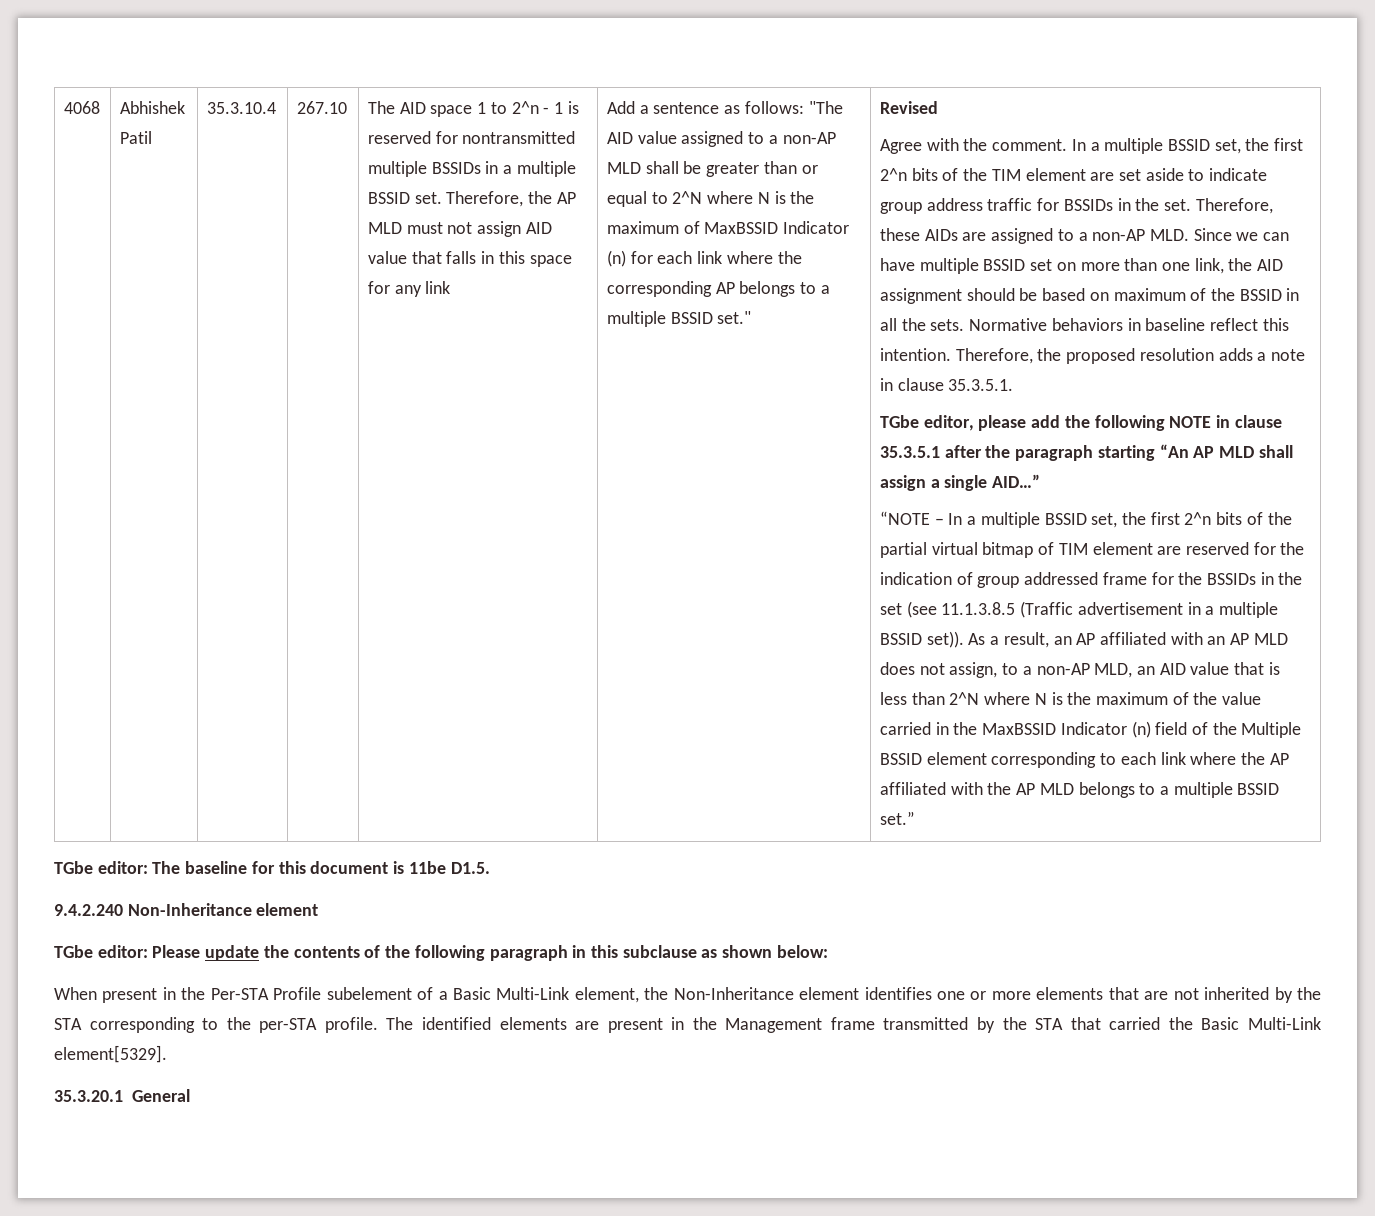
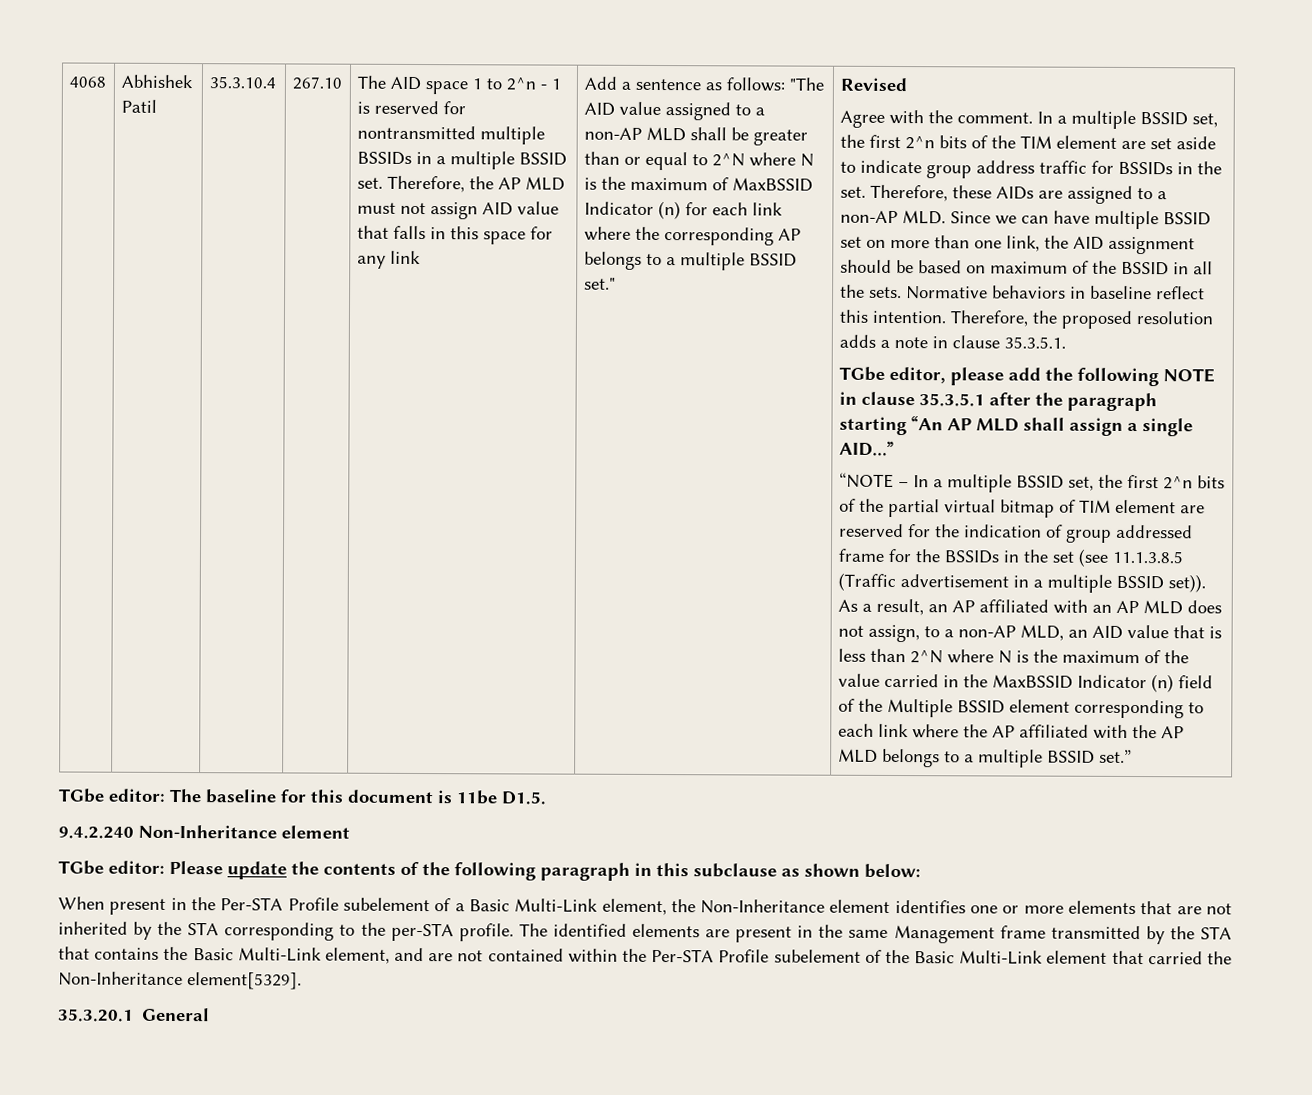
- The identified elements are present in the Management frame transmitted by the STA that carried the Basic Multi-Link element[5329].
+ The identified elements are present in the same Management frame transmitted by the STA that contains the Basic Multi-Link element, and are not contained within the Per-STA Profile subelement of the Basic Multi-Link element that carried the Non-Inheritance element[5329].

